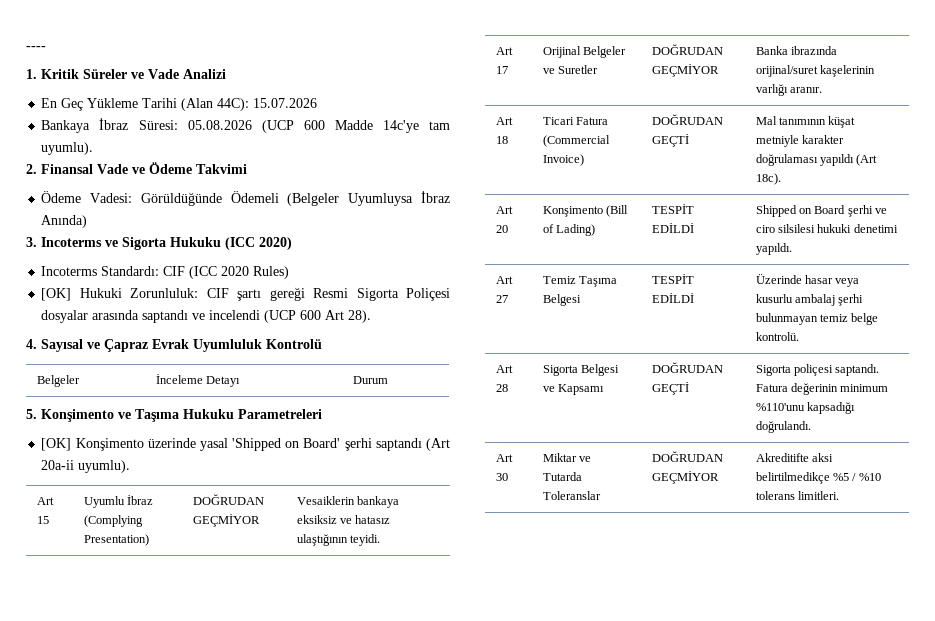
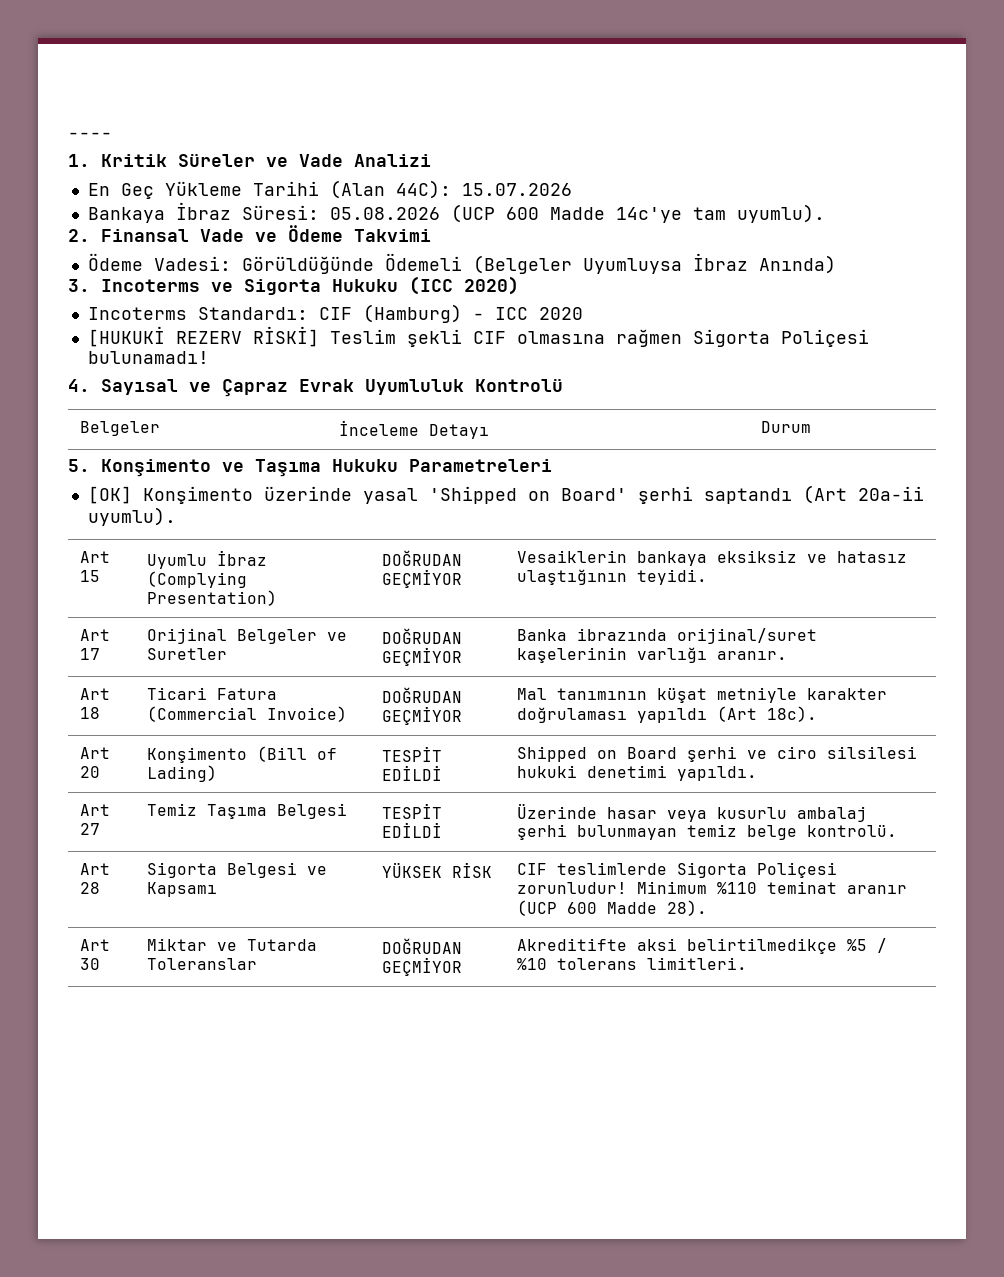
- Incoterms Standardı: CIF (ICC 2020 Rules)
- [OK] Hukuki Zorunluluk: CIF şartı gereği Resmi Sigorta Poliçesi dosyalar arasında saptandı ve incelendi (UCP 600 Art 28).
+ Incoterms Standardı: CIF (Hamburg) - ICC 2020
+ [HUKUKİ REZERV RİSKİ] Teslim şekli CIF olmasına rağmen Sigorta Poliçesi bulunamadı!
- Art 18 | Ticari Fatura (Commercial Invoice) | DOĞRUDAN GEÇTİ | Mal tanımının küşat metniyle karakter doğrulaması yapıldı (Art 18c).
+ Art 18 | Ticari Fatura (Commercial Invoice) | DOĞRUDAN GEÇMİYOR | Mal tanımının küşat metniyle karakter doğrulaması yapıldı (Art 18c).
- Art 28 | Sigorta Belgesi ve Kapsamı | DOĞRUDAN GEÇTİ | Sigorta poliçesi saptandı. Fatura değerinin minimum %110'unu kapsadığı doğrulandı.
+ Art 28 | Sigorta Belgesi ve Kapsamı | YÜKSEK RİSK | CIF teslimlerde Sigorta Poliçesi zorunludur! Minimum %110 teminat aranır (UCP 600 Madde 28).

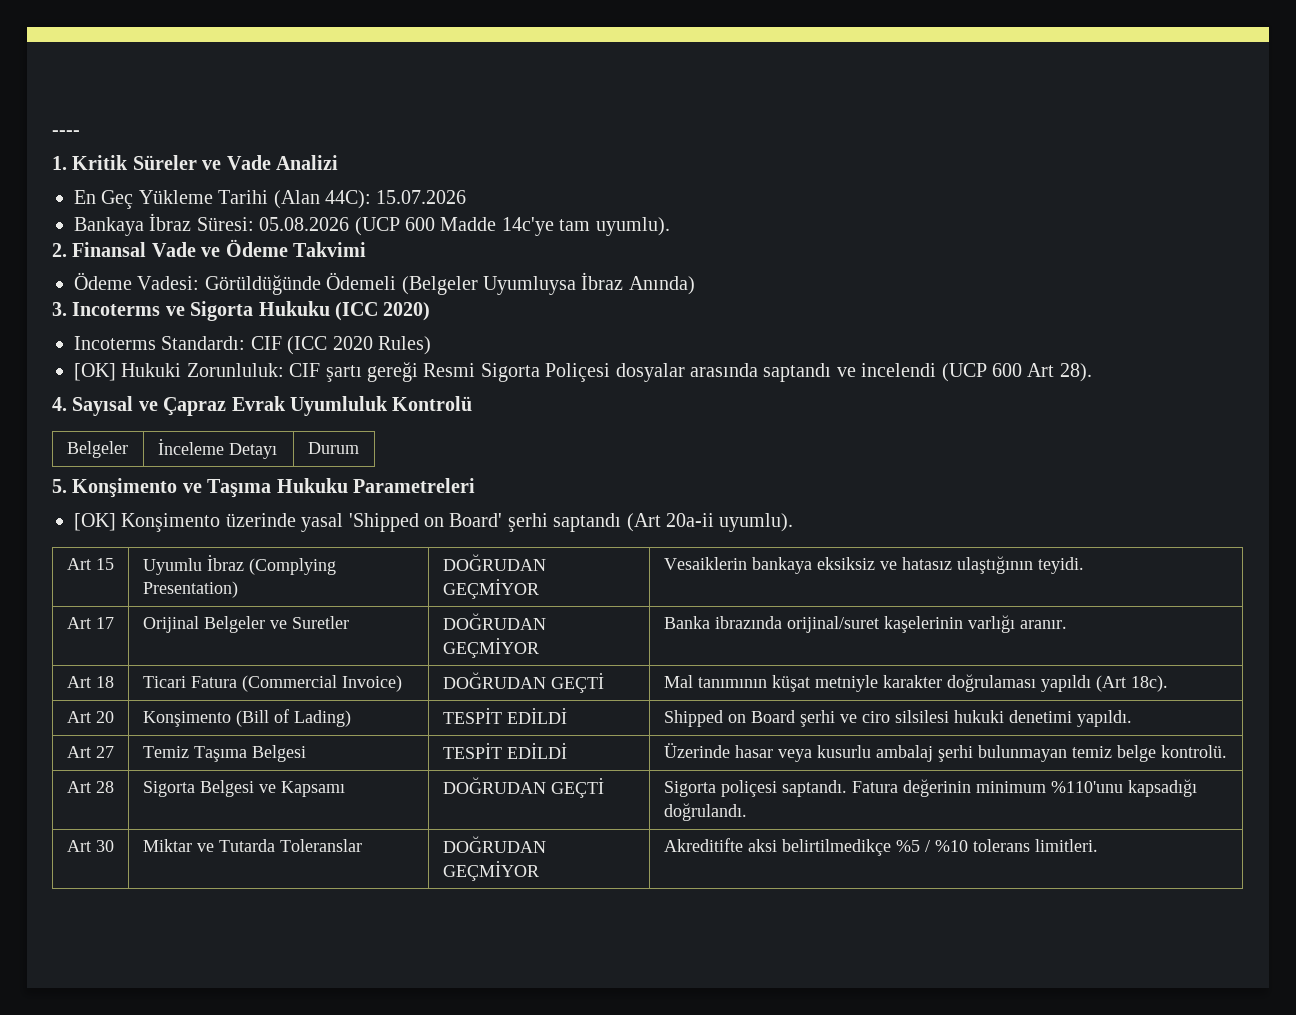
- Incoterms Standardı: CIF (Hamburg) - ICC 2020
- [HUKUKİ REZERV RİSKİ] Teslim şekli CIF olmasına rağmen Sigorta Poliçesi bulunamadı!
+ Incoterms Standardı: CIF (ICC 2020 Rules)
+ [OK] Hukuki Zorunluluk: CIF şartı gereği Resmi Sigorta Poliçesi dosyalar arasında saptandı ve incelendi (UCP 600 Art 28).
- Art 18 | Ticari Fatura (Commercial Invoice) | DOĞRUDAN GEÇMİYOR | Mal tanımının küşat metniyle karakter doğrulaması yapıldı (Art 18c).
+ Art 18 | Ticari Fatura (Commercial Invoice) | DOĞRUDAN GEÇTİ | Mal tanımının küşat metniyle karakter doğrulaması yapıldı (Art 18c).
- Art 28 | Sigorta Belgesi ve Kapsamı | YÜKSEK RİSK | CIF teslimlerde Sigorta Poliçesi zorunludur! Minimum %110 teminat aranır (UCP 600 Madde 28).
+ Art 28 | Sigorta Belgesi ve Kapsamı | DOĞRUDAN GEÇTİ | Sigorta poliçesi saptandı. Fatura değerinin minimum %110'unu kapsadığı doğrulandı.

